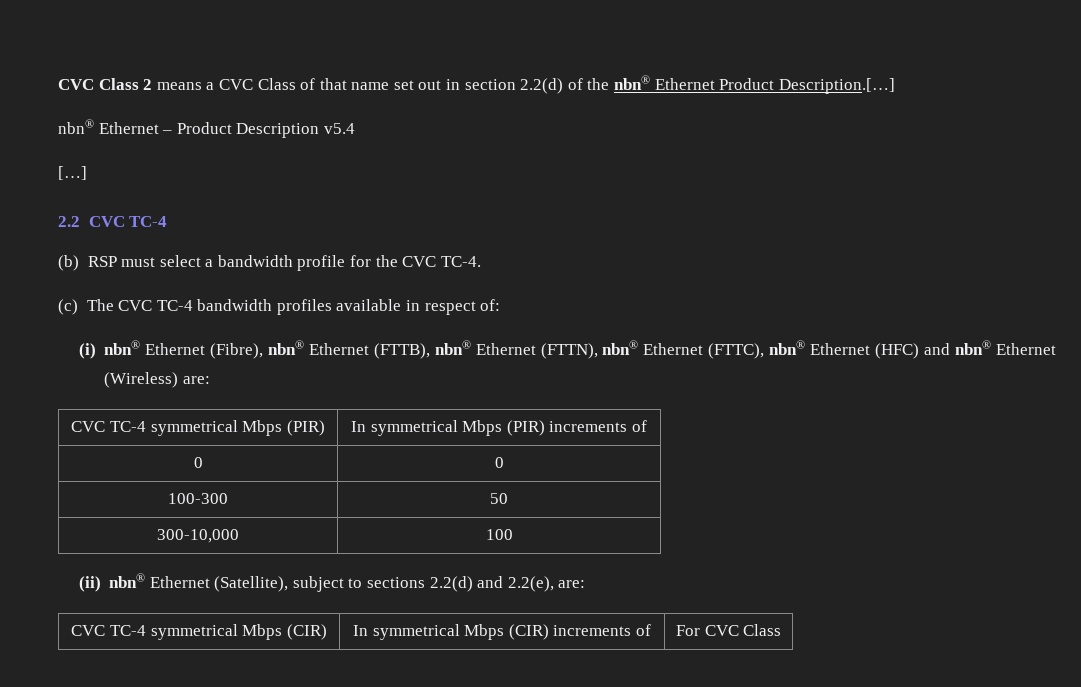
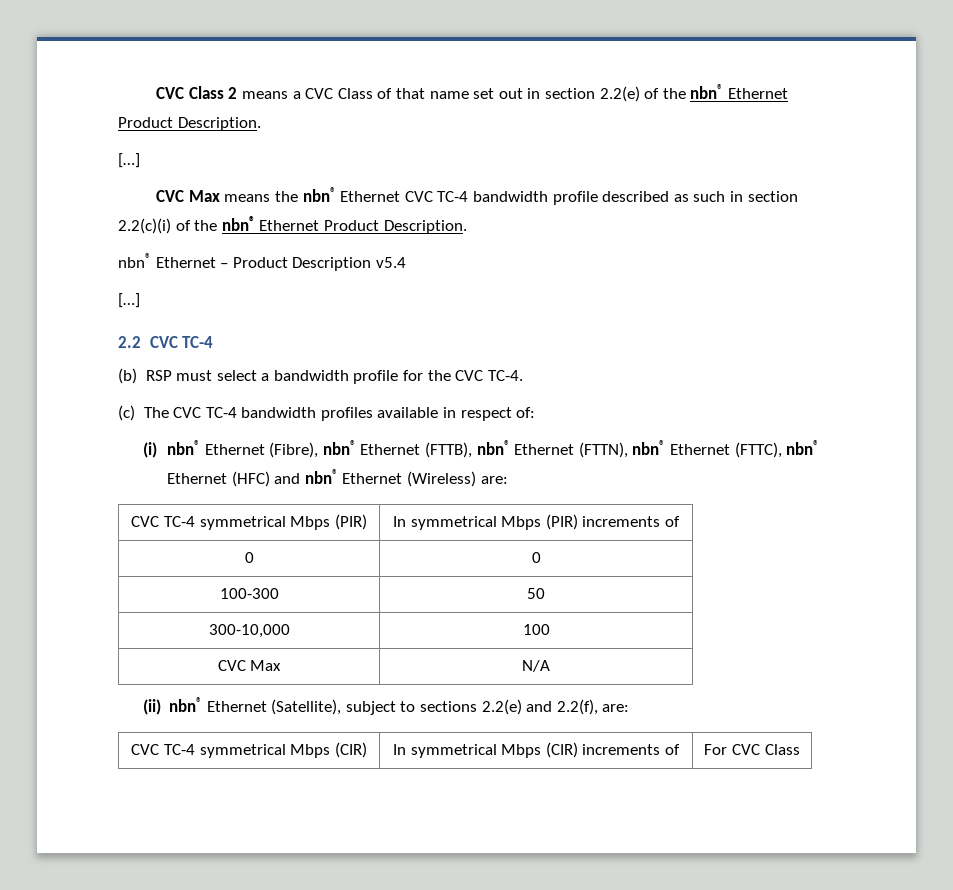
- CVC Class 2 means a CVC Class of that name set out in section 2.2(d) of the nbn® Ethernet Product Description.[…]
+ CVC Class 2 means a CVC Class of that name set out in section 2.2(e) of the nbn® Ethernet Product Description.
+ […]
+ CVC Max means the nbn® Ethernet CVC TC-4 bandwidth profile described as such in section 2.2(c)(i) of the nbn® Ethernet Product Description.
+ CVC Max | N/A
- (ii) nbn® Ethernet (Satellite), subject to sections 2.2(d) and 2.2(e), are:
+ (ii) nbn® Ethernet (Satellite), subject to sections 2.2(e) and 2.2(f), are:

